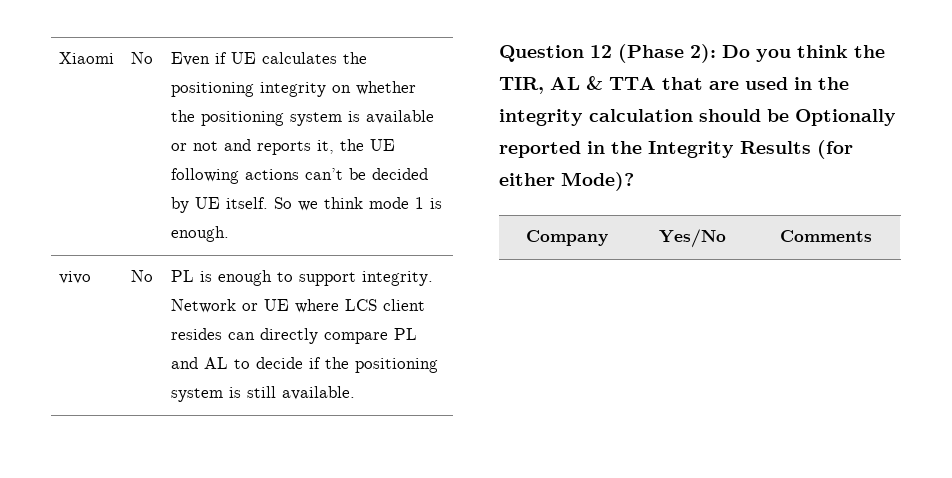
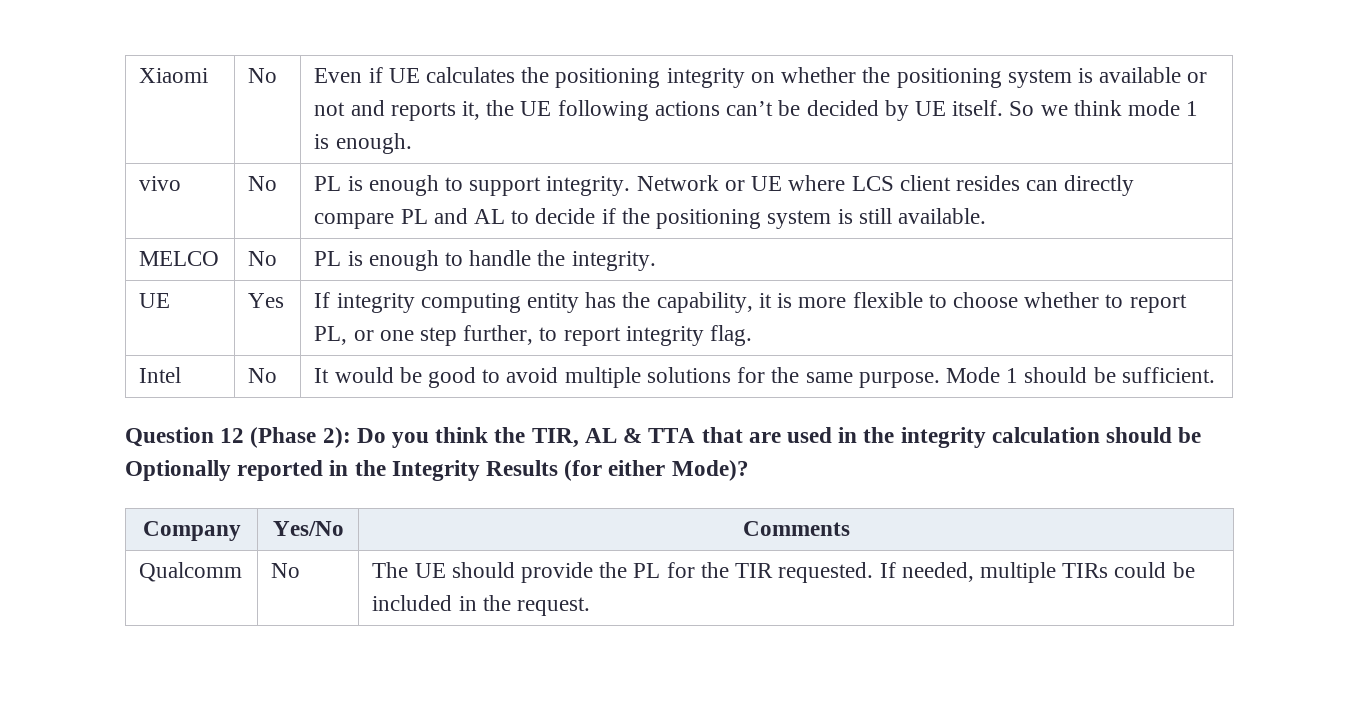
+ MELCO | No | PL is enough to handle the integrity.
+ UE | Yes | If integrity computing entity has the capability, it is more flexible to choose whether to report PL, or one step further, to report integrity flag.
+ Intel | No | It would be good to avoid multiple solutions for the same purpose. Mode 1 should be sufficient.
+ Qualcomm | No | The UE should provide the PL for the TIR requested. If needed, multiple TIRs could be included in the request.

